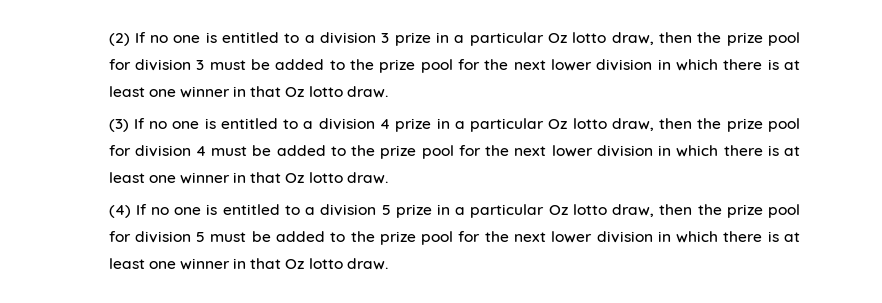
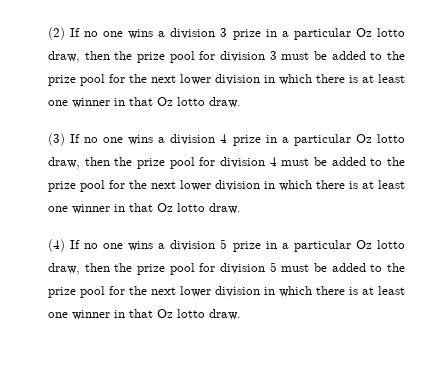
- (2) If no one is entitled to a division 3 prize in a particular Oz lotto draw, then the prize pool for division 3 must be added to the prize pool for the next lower division in which there is at least one winner in that Oz lotto draw.
+ (2) If no one wins a division 3 prize in a particular Oz lotto draw, then the prize pool for division 3 must be added to the prize pool for the next lower division in which there is at least one winner in that Oz lotto draw.
- (3) If no one is entitled to a division 4 prize in a particular Oz lotto draw, then the prize pool for division 4 must be added to the prize pool for the next lower division in which there is at least one winner in that Oz lotto draw.
+ (3) If no one wins a division 4 prize in a particular Oz lotto draw, then the prize pool for division 4 must be added to the prize pool for the next lower division in which there is at least one winner in that Oz lotto draw.
- (4) If no one is entitled to a division 5 prize in a particular Oz lotto draw, then the prize pool for division 5 must be added to the prize pool for the next lower division in which there is at least one winner in that Oz lotto draw.
+ (4) If no one wins a division 5 prize in a particular Oz lotto draw, then the prize pool for division 5 must be added to the prize pool for the next lower division in which there is at least one winner in that Oz lotto draw.

